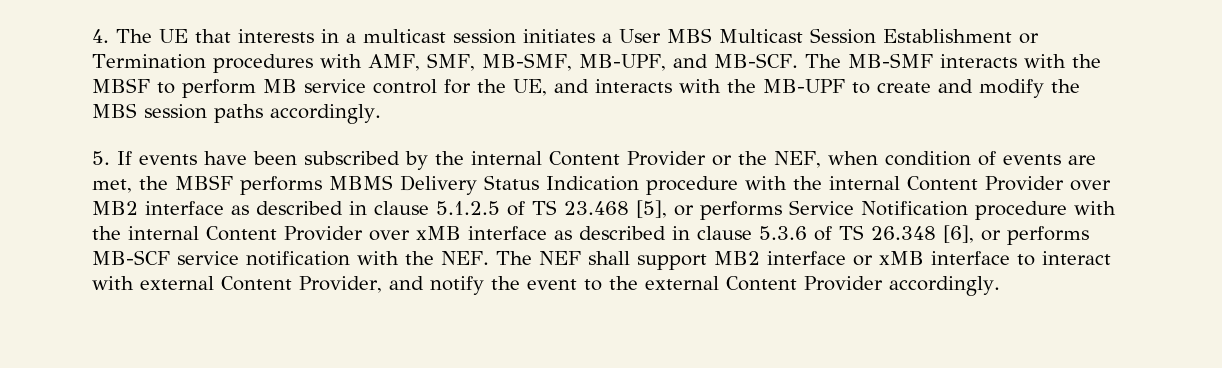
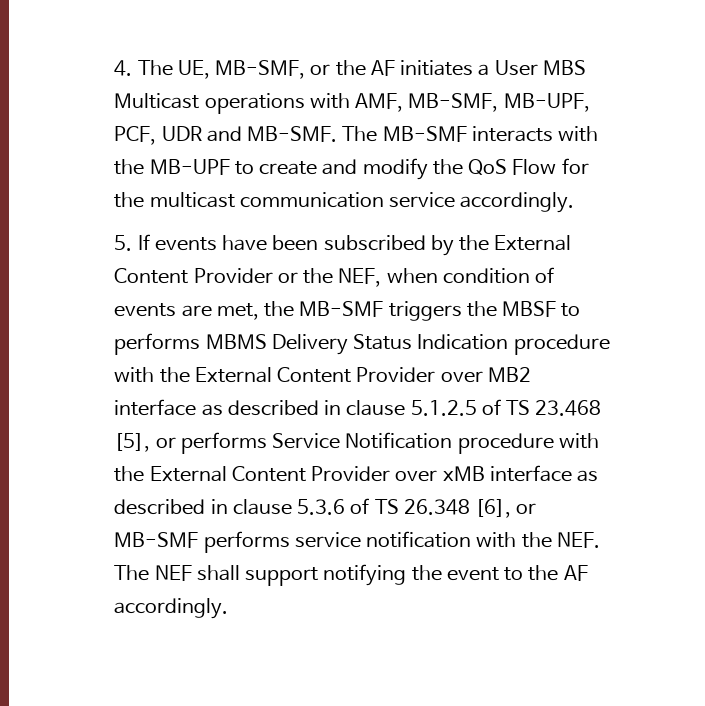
- 4. The UE that interests in a multicast session initiates a User MBS Multicast Session Establishment or Termination procedures with AMF, SMF, MB-SMF, MB-UPF, and MB-SCF.
+ 4. The UE, MB-SMF, or the AF initiates a User MBS Multicast operations with AMF, MB-SMF, MB-UPF, PCF, UDR and MB-SMF.
- The MB-SMF interacts with the MBSF to perform MB service control for the UE, and interacts with the MB-UPF to create and modify the MBS session paths accordingly.
+ The MB-SMF interacts with the MB-UPF to create and modify the QoS Flow for the multicast communication service accordingly.
- 5. If events have been subscribed by the internal Content Provider or the NEF, when condition of events are met, the MBSF performs MBMS Delivery Status Indication procedure with the internal Content Provider over MB2 interface as described in clause 5.1.2.5 of TS 23.468 [5], or performs Service Notification procedure with the internal Content Provider over xMB interface as described in clause 5.3.6 of TS 26.348 [6], or performs MB-SCF service notification with the NEF. The NEF shall support MB2 interface or xMB interface to interact with external Content Provider, and notify the event to the external Content Provider accordingly.
+ 5. If events have been subscribed by the External Content Provider or the NEF, when condition of events are met, the MB-SMF triggers the MBSF to performs MBMS Delivery Status Indication procedure with the External Content Provider over MB2 interface as described in clause 5.1.2.5 of TS 23.468 [5], or performs Service Notification procedure with the External Content Provider over xMB interface as described in clause 5.3.6 of TS 26.348 [6], or MB-SMF performs service notification with the NEF. The NEF shall support notifying the event to the AF accordingly.

